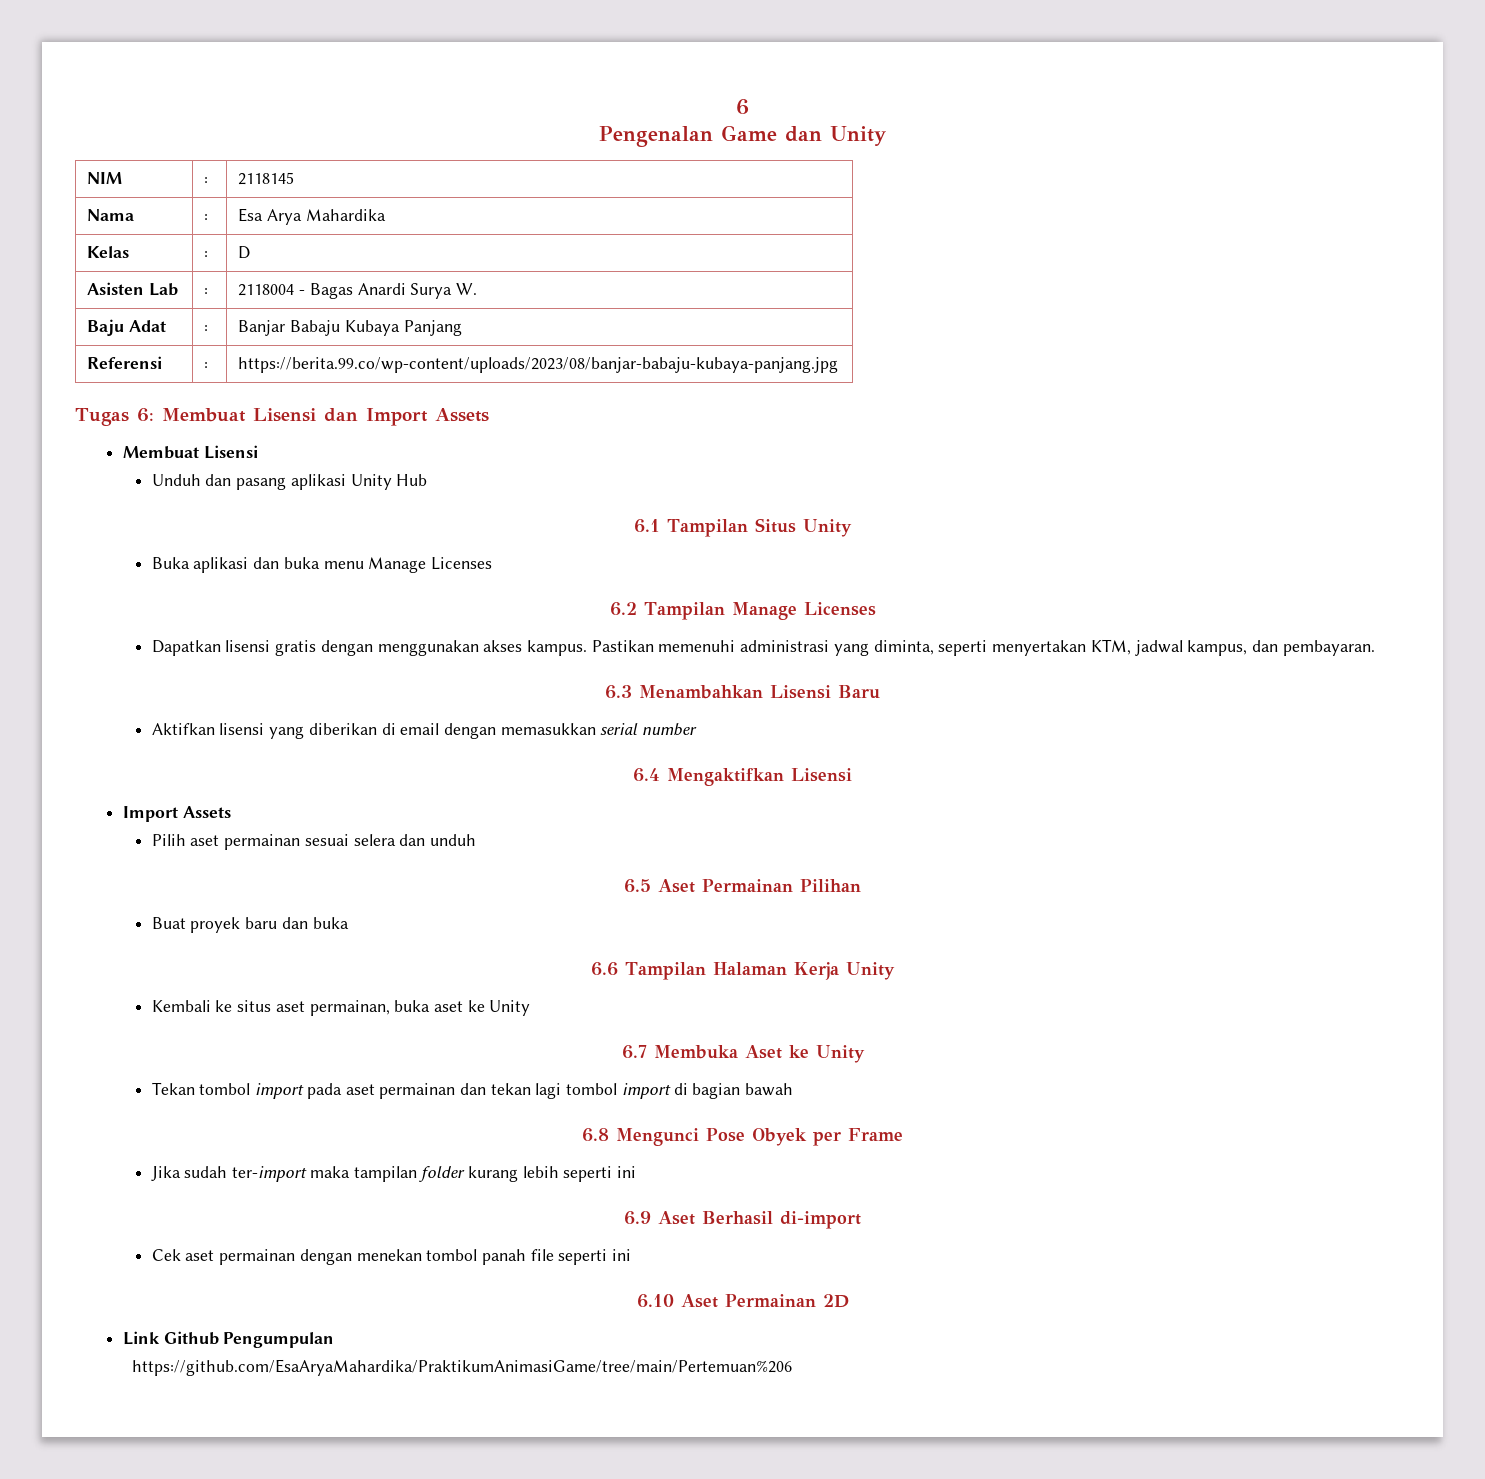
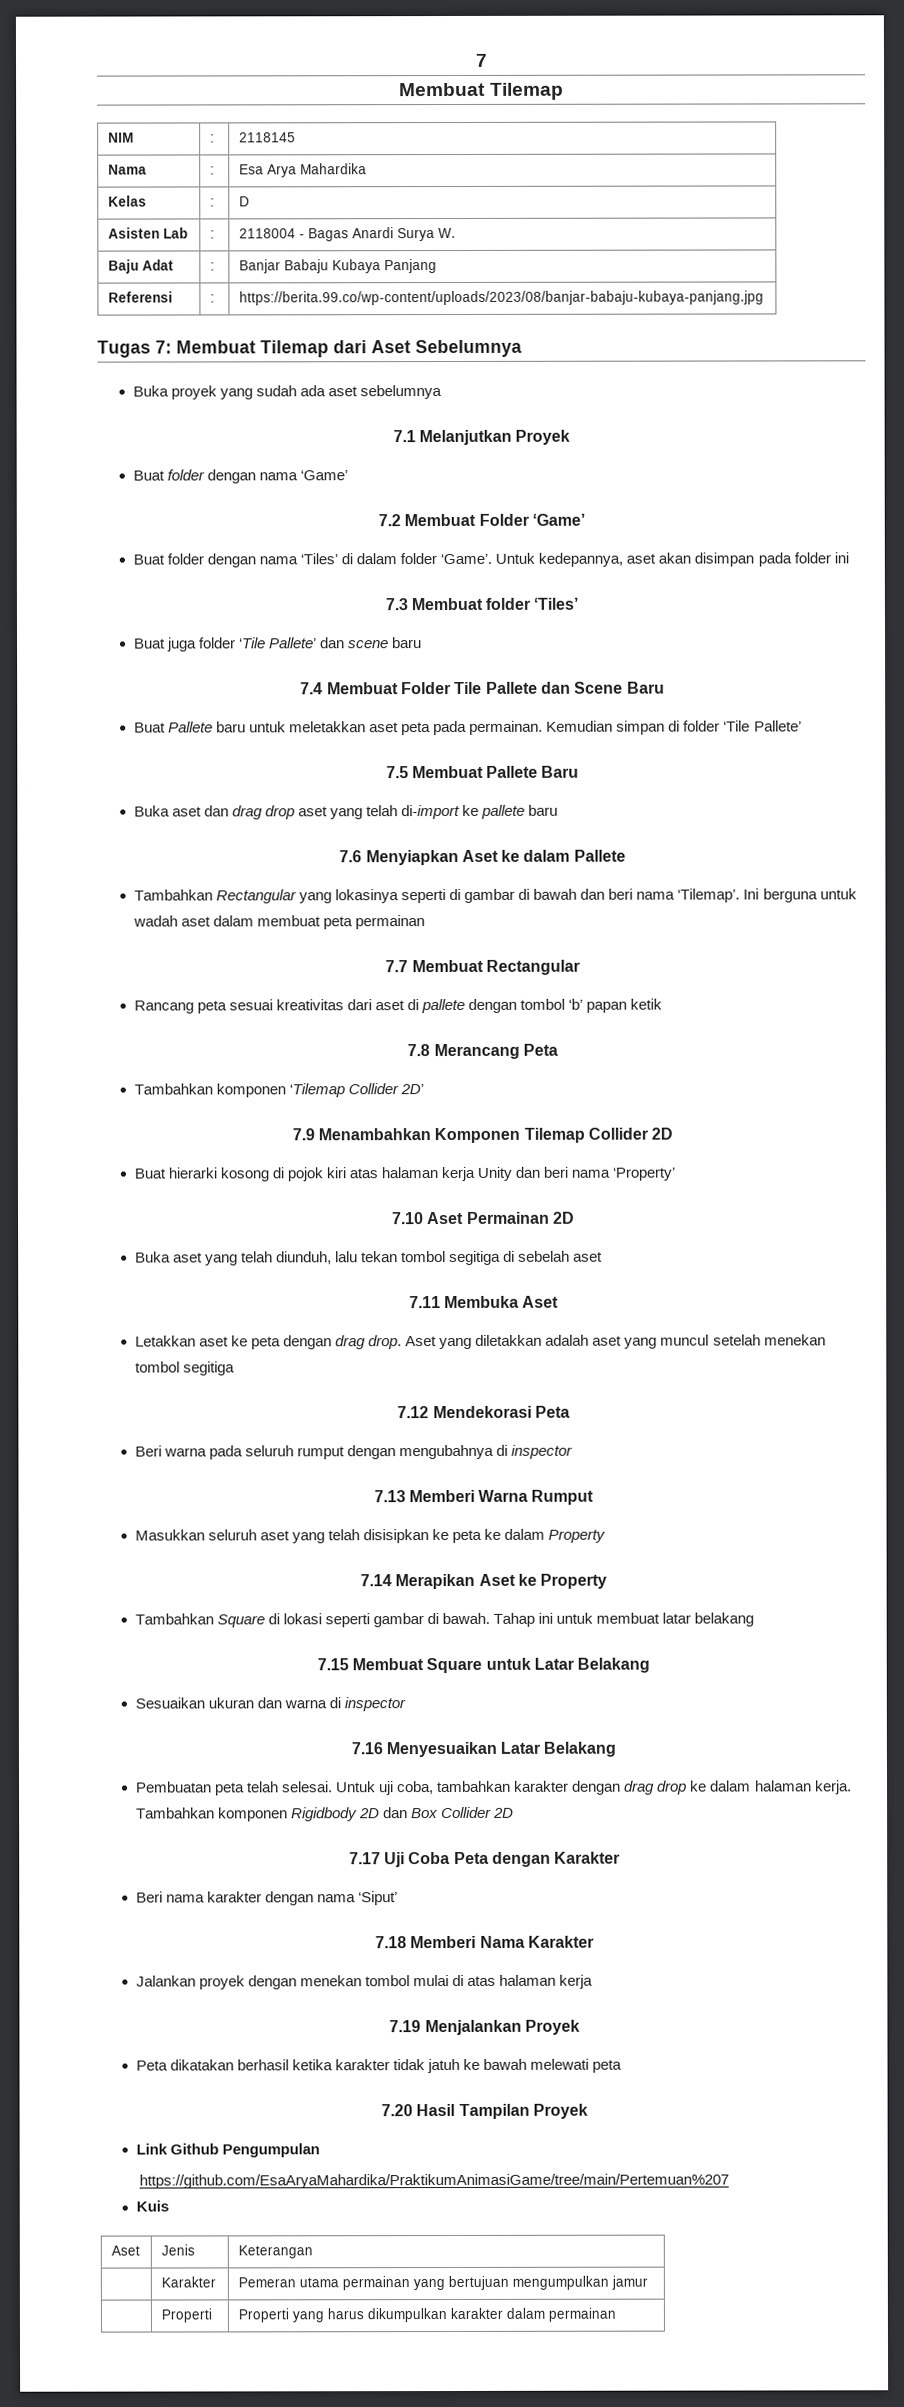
- 6
- Pengenalan Game dan Unity
+ 7
+ Membuat Tilemap
- Tugas 6: Membuat Lisensi dan Import Assets
- Membuat Lisensi
- Unduh dan pasang aplikasi Unity Hub
- 6.1 Tampilan Situs Unity
- Buka aplikasi dan buka menu Manage Licenses
- 6.2 Tampilan Manage Licenses
- Dapatkan lisensi gratis dengan menggunakan akses kampus. Pastikan memenuhi administrasi yang diminta, seperti menyertakan KTM, jadwal kampus, dan pembayaran.
- 6.3 Menambahkan Lisensi Baru
- Aktifkan lisensi yang diberikan di email dengan memasukkan serial number
- 6.4 Mengaktifkan Lisensi
- Import Assets
- Pilih aset permainan sesuai selera dan unduh
- 6.5 Aset Permainan Pilihan
- Buat proyek baru dan buka
- 6.6 Tampilan Halaman Kerja Unity
- Kembali ke situs aset permainan, buka aset ke Unity
- 6.7 Membuka Aset ke Unity
- Tekan tombol import pada aset permainan dan tekan lagi tombol import di bagian bawah
- 6.8 Mengunci Pose Obyek per Frame
- Jika sudah ter-import maka tampilan folder kurang lebih seperti ini
- 6.9 Aset Berhasil di-import
- Cek aset permainan dengan menekan tombol panah file seperti ini
- 6.10 Aset Permainan 2D
+ Tugas 7: Membuat Tilemap dari Aset Sebelumnya
+ Buka proyek yang sudah ada aset sebelumnya
+ 7.1 Melanjutkan Proyek
+ Buat folder dengan nama ‘Game’
+ 7.2 Membuat Folder ‘Game’
+ Buat folder dengan nama ‘Tiles’ di dalam folder ‘Game’. Untuk kedepannya, aset akan disimpan pada folder ini
+ 7.3 Membuat folder ‘Tiles’
+ Buat juga folder ‘Tile Pallete’ dan scene baru
+ 7.4 Membuat Folder Tile Pallete dan Scene Baru
+ Buat Pallete baru untuk meletakkan aset peta pada permainan. Kemudian simpan di folder ‘Tile Pallete’
+ 7.5 Membuat Pallete Baru
+ Buka aset dan drag drop aset yang telah di-import ke pallete baru
+ 7.6 Menyiapkan Aset ke dalam Pallete
+ Tambahkan Rectangular yang lokasinya seperti di gambar di bawah dan beri nama ‘Tilemap’. Ini berguna untuk wadah aset dalam membuat peta permainan
+ 7.7 Membuat Rectangular
+ Rancang peta sesuai kreativitas dari aset di pallete dengan tombol ‘b’ papan ketik
+ 7.8 Merancang Peta
+ Tambahkan komponen ‘Tilemap Collider 2D’
+ 7.9 Menambahkan Komponen Tilemap Collider 2D
+ Buat hierarki kosong di pojok kiri atas halaman kerja Unity dan beri nama ‘Property’
+ 7.10 Aset Permainan 2D
+ Buka aset yang telah diunduh, lalu tekan tombol segitiga di sebelah aset
+ 7.11 Membuka Aset
+ Letakkan aset ke peta dengan drag drop. Aset yang diletakkan adalah aset yang muncul setelah menekan tombol segitiga
+ 7.12 Mendekorasi Peta
+ Beri warna pada seluruh rumput dengan mengubahnya di inspector
+ 7.13 Memberi Warna Rumput
+ Masukkan seluruh aset yang telah disisipkan ke peta ke dalam Property
+ 7.14 Merapikan Aset ke Property
+ Tambahkan Square di lokasi seperti gambar di bawah. Tahap ini untuk membuat latar belakang
+ 7.15 Membuat Square untuk Latar Belakang
+ Sesuaikan ukuran dan warna di inspector
+ 7.16 Menyesuaikan Latar Belakang
+ Pembuatan peta telah selesai. Untuk uji coba, tambahkan karakter dengan drag drop ke dalam halaman kerja. Tambahkan komponen Rigidbody 2D dan Box Collider 2D
+ 7.17 Uji Coba Peta dengan Karakter
+ Beri nama karakter dengan nama ‘Siput’
+ 7.18 Memberi Nama Karakter
+ Jalankan proyek dengan menekan tombol mulai di atas halaman kerja
+ 7.19 Menjalankan Proyek
+ Peta dikatakan berhasil ketika karakter tidak jatuh ke bawah melewati peta
+ 7.20 Hasil Tampilan Proyek
  Link Github Pengumpulan
- https://github.com/EsaAryaMahardika/PraktikumAnimasiGame/tree/main/Pertemuan%206
+ https://github.com/EsaAryaMahardika/PraktikumAnimasiGame/tree/main/Pertemuan%207
+ Kuis
+ Aset | Jenis | Keterangan
+ | Karakter | Pemeran utama permainan yang bertujuan mengumpulkan jamur
+ | Properti | Properti yang harus dikumpulkan karakter dalam permainan

